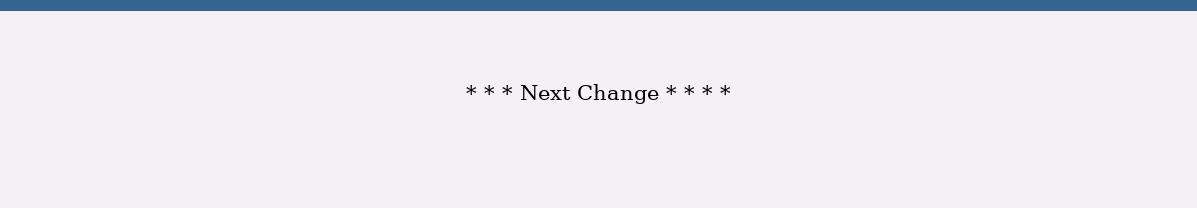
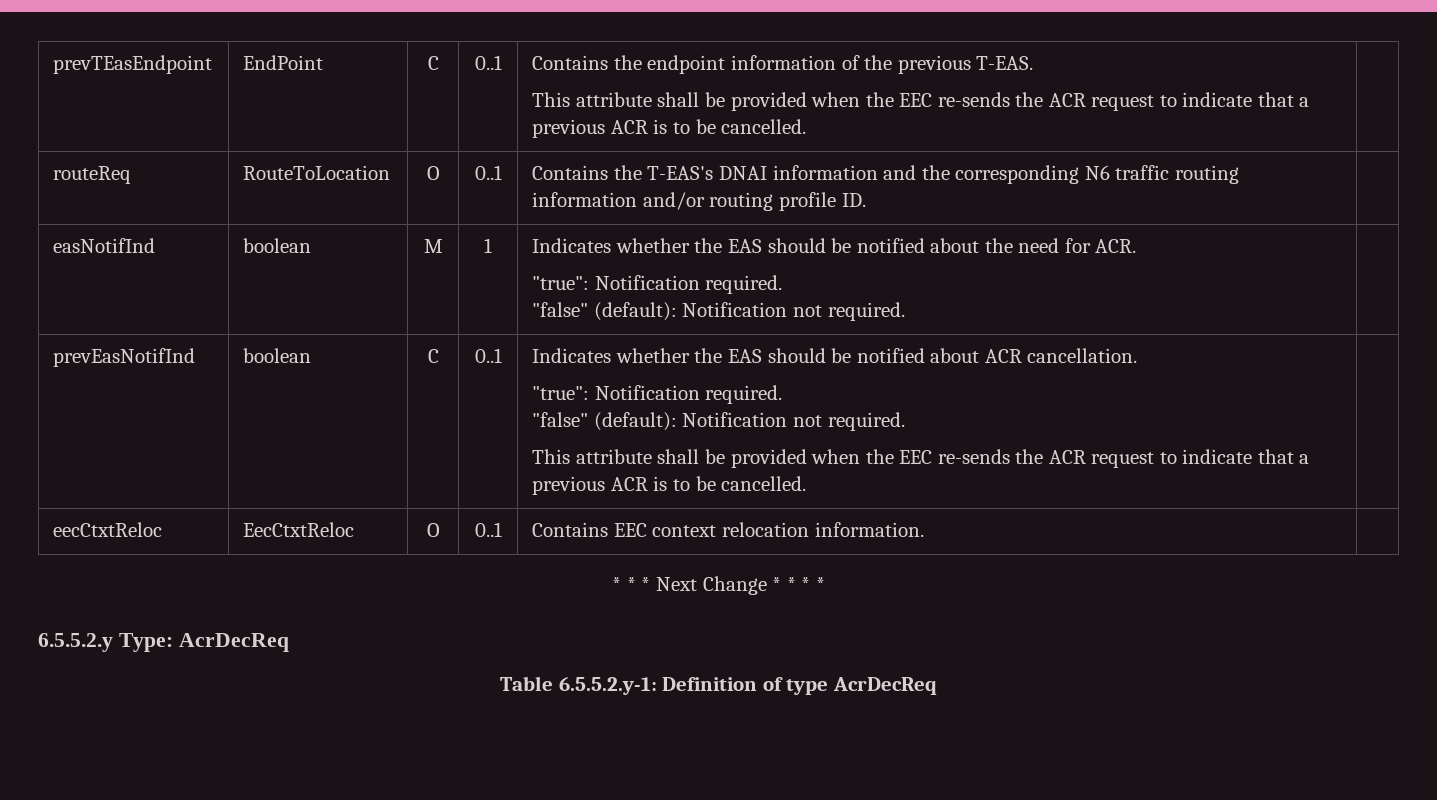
+ prevTEasEndpoint | EndPoint | C | 0..1 | Contains the endpoint information of the previous T-EAS.
+ This attribute shall be provided when the EEC re-sends the ACR request to indicate that a previous ACR is to be cancelled. |
+ routeReq | RouteToLocation | O | 0..1 | Contains the T-EAS's DNAI information and the corresponding N6 traffic routing information and/or routing profile ID. |
+ easNotifInd | boolean | M | 1 | Indicates whether the EAS should be notified about the need for ACR.
+ "true": Notification required.
+ "false" (default): Notification not required. |
+ prevEasNotifInd | boolean | C | 0..1 | Indicates whether the EAS should be notified about ACR cancellation.
+ "true": Notification required.
+ "false" (default): Notification not required.
+ This attribute shall be provided when the EEC re-sends the ACR request to indicate that a previous ACR is to be cancelled. |
+ eecCtxtReloc | EecCtxtReloc | O | 0..1 | Contains EEC context relocation information. |
+ 6.5.5.2.y Type: AcrDecReq
+ Table 6.5.5.2.y-1: Definition of type AcrDecReq

